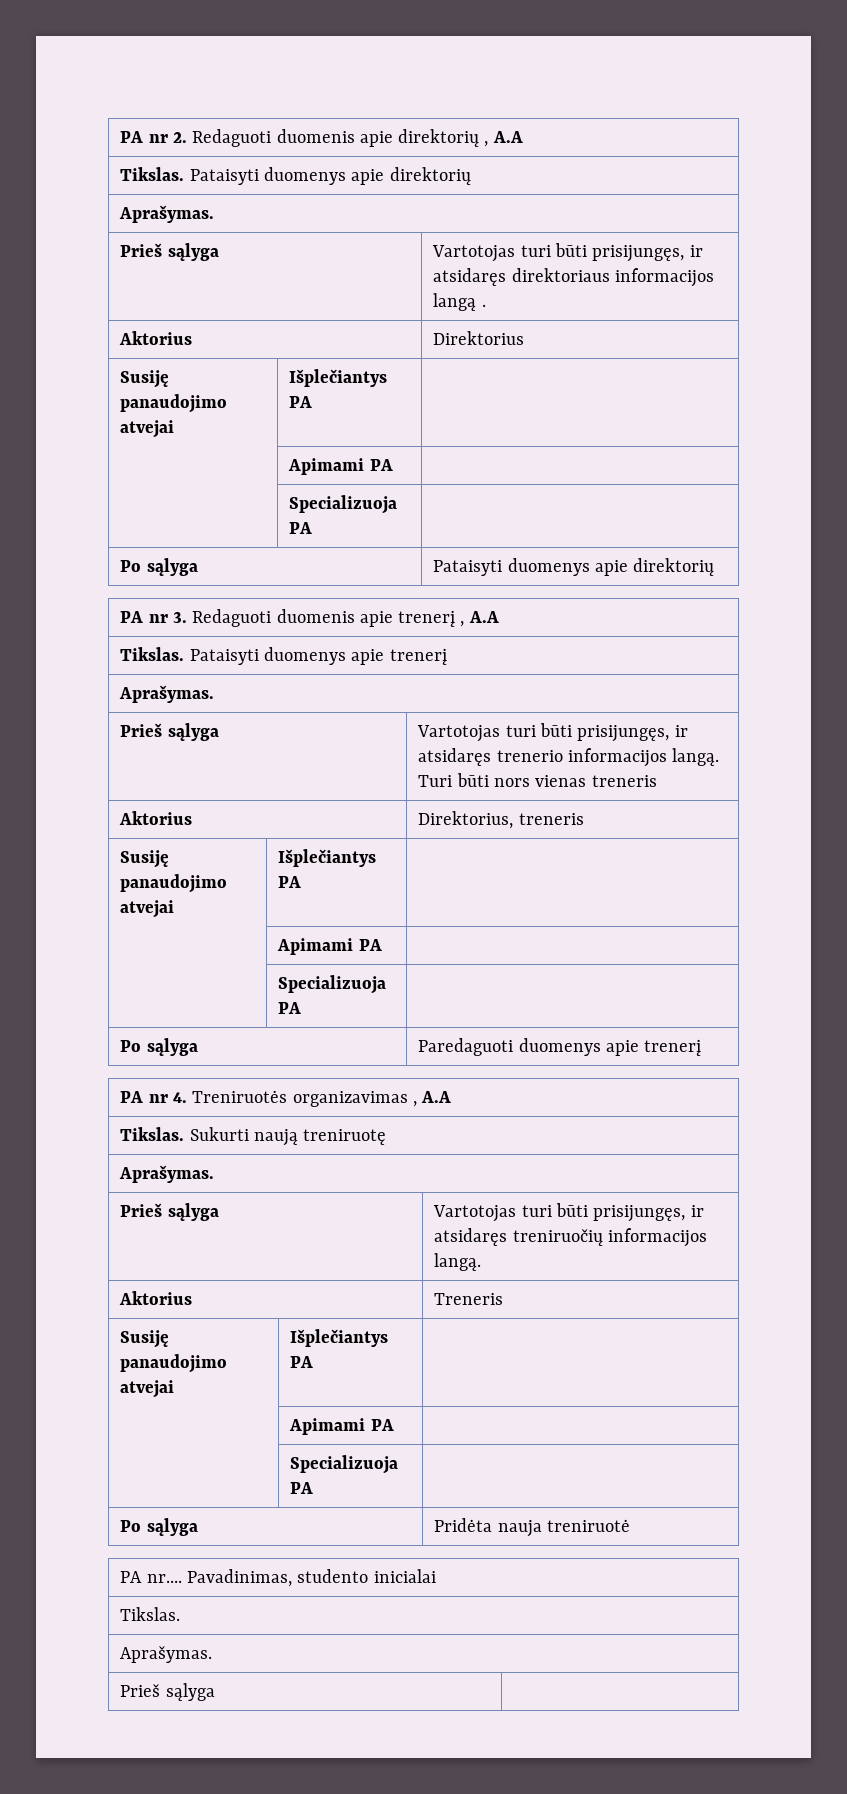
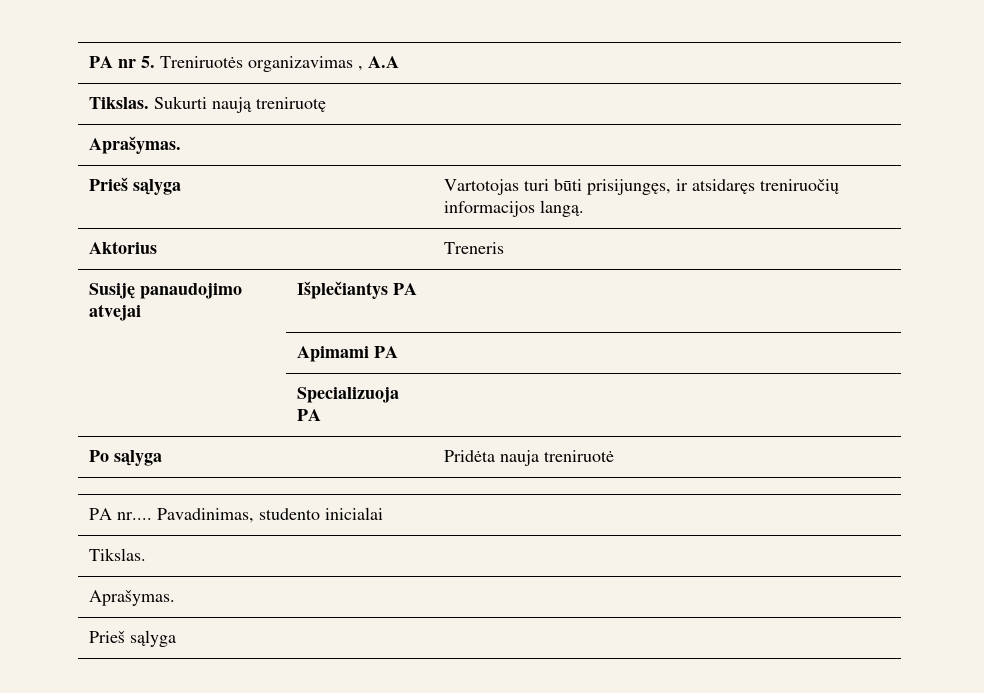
- PA nr 2. Redaguoti duomenis apie direktorių , A.A
- Tikslas. Pataisyti duomenys apie direktorių
- Aprašymas.
- Prieš sąlyga | Vartotojas turi būti prisijungęs, ir atsidaręs direktoriaus informacijos langą .
- Aktorius | Direktorius
- Susiję panaudojimo atvejai | Išplečiantys PA |
- | Apimami PA |
- | Specializuoja PA |
- Po sąlyga | Pataisyti duomenys apie direktorių
- PA nr 3. Redaguoti duomenis apie trenerį , A.A
- Tikslas. Pataisyti duomenys apie trenerį
- Aprašymas.
- Prieš sąlyga | Vartotojas turi būti prisijungęs, ir atsidaręs trenerio informacijos langą. Turi būti nors vienas treneris
- Aktorius | Direktorius, treneris
- Susiję panaudojimo atvejai | Išplečiantys PA |
- | Apimami PA |
- | Specializuoja PA |
- Po sąlyga | Paredaguoti duomenys apie trenerį
- PA nr 4. Treniruotės organizavimas , A.A
+ PA nr 5. Treniruotės organizavimas , A.A

